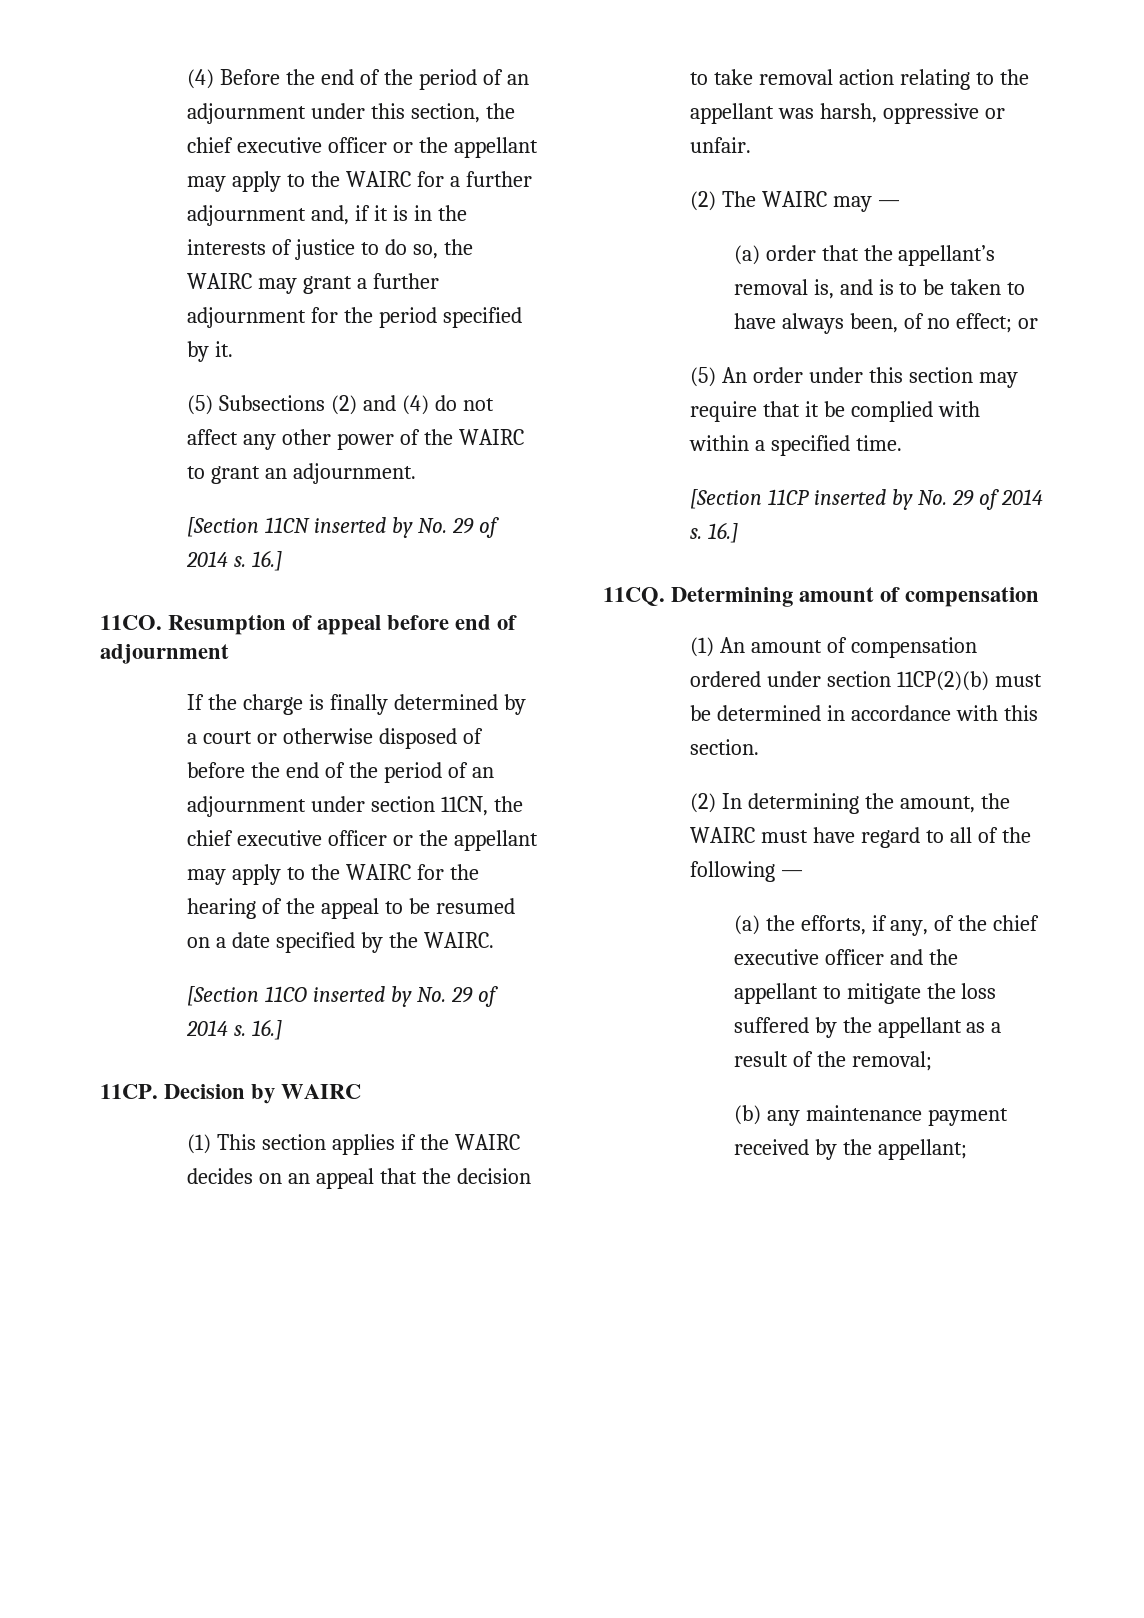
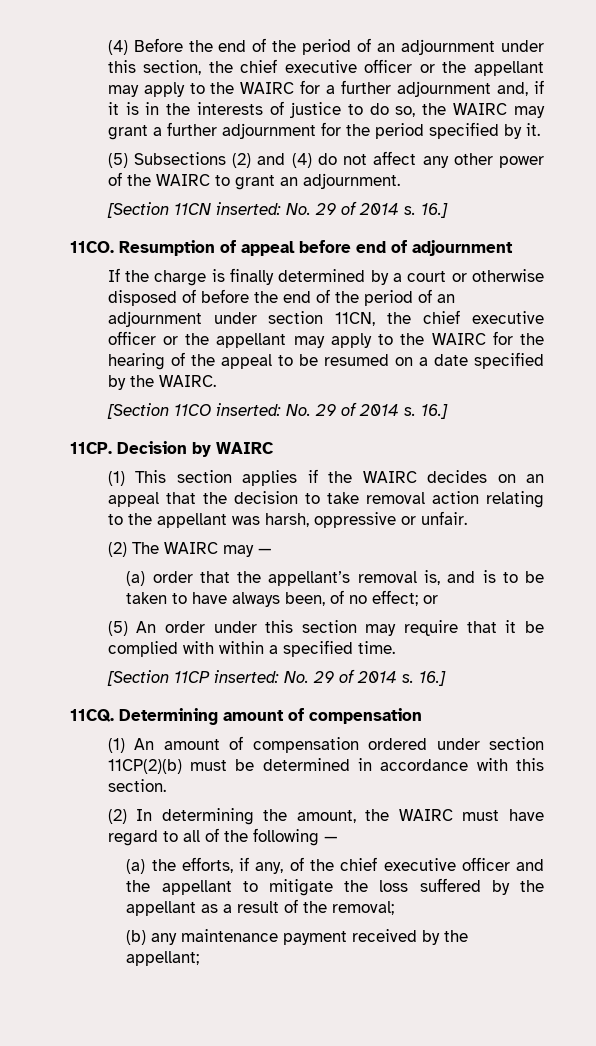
- [Section 11CN inserted by No. 29 of 2014 s.
+ [Section 11CN inserted: No. 29 of 2014 s.
- [Section 11CO inserted by No. 29 of 2014 s.
+ [Section 11CO inserted: No. 29 of 2014 s.
- [Section 11CP inserted by No. 29 of 2014 s.
+ [Section 11CP inserted: No. 29 of 2014 s.

